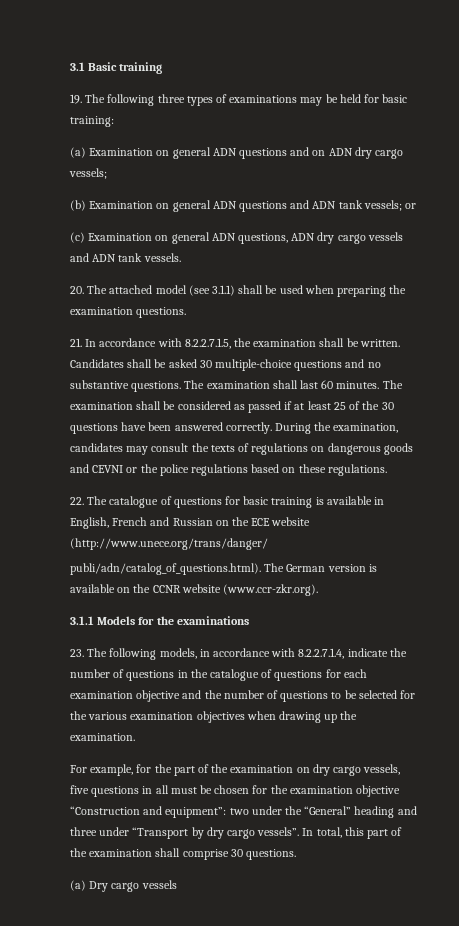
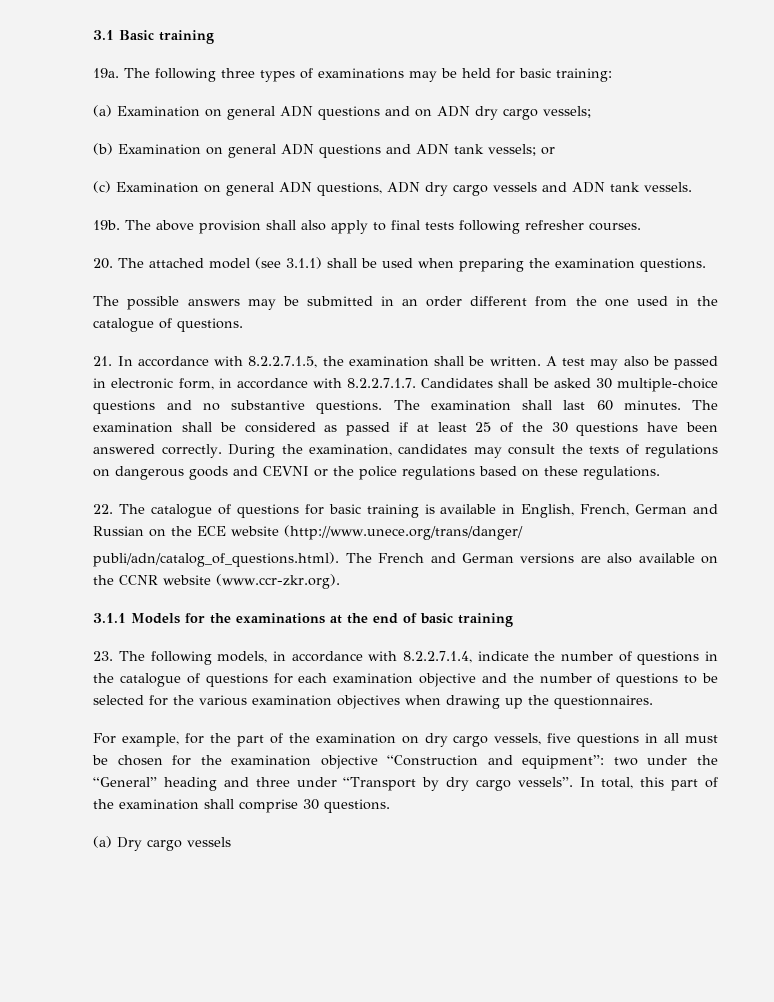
- 19. The following three types of examinations may be held for basic training:
+ 19a. The following three types of examinations may be held for basic training:
+ 19b. The above provision shall also apply to final tests following refresher courses.
+ The possible answers may be submitted in an order different from the one used in the catalogue of questions.
- Candidates shall be asked 30 multiple-choice questions and no substantive questions.
+ A test may also be passed in electronic form, in accordance with 8.2.2.7.1.7. Candidates shall be asked 30 multiple-choice questions and no substantive questions.
- 22. The catalogue of questions for basic training is available in English, French and Russian on the ECE website (http://www.unece.org/trans/danger/
+ 22. The catalogue of questions for basic training is available in English, French, German and Russian on the ECE website (http://www.unece.org/trans/danger/
- publi/adn/catalog_of_questions.html). The German version is available on the CCNR website (www.ccr-zkr.org).
+ publi/adn/catalog_of_questions.html). The French and German versions are also available on the CCNR website (www.ccr-zkr.org).
- 3.1.1 Models for the examinations
+ 3.1.1 Models for the examinations at the end of basic training
- 23. The following models, in accordance with 8.2.2.7.1.4, indicate the number of questions in the catalogue of questions for each examination objective and the number of questions to be selected for the various examination objectives when drawing up the examination.
+ 23. The following models, in accordance with 8.2.2.7.1.4, indicate the number of questions in the catalogue of questions for each examination objective and the number of questions to be selected for the various examination objectives when drawing up the questionnaires.

